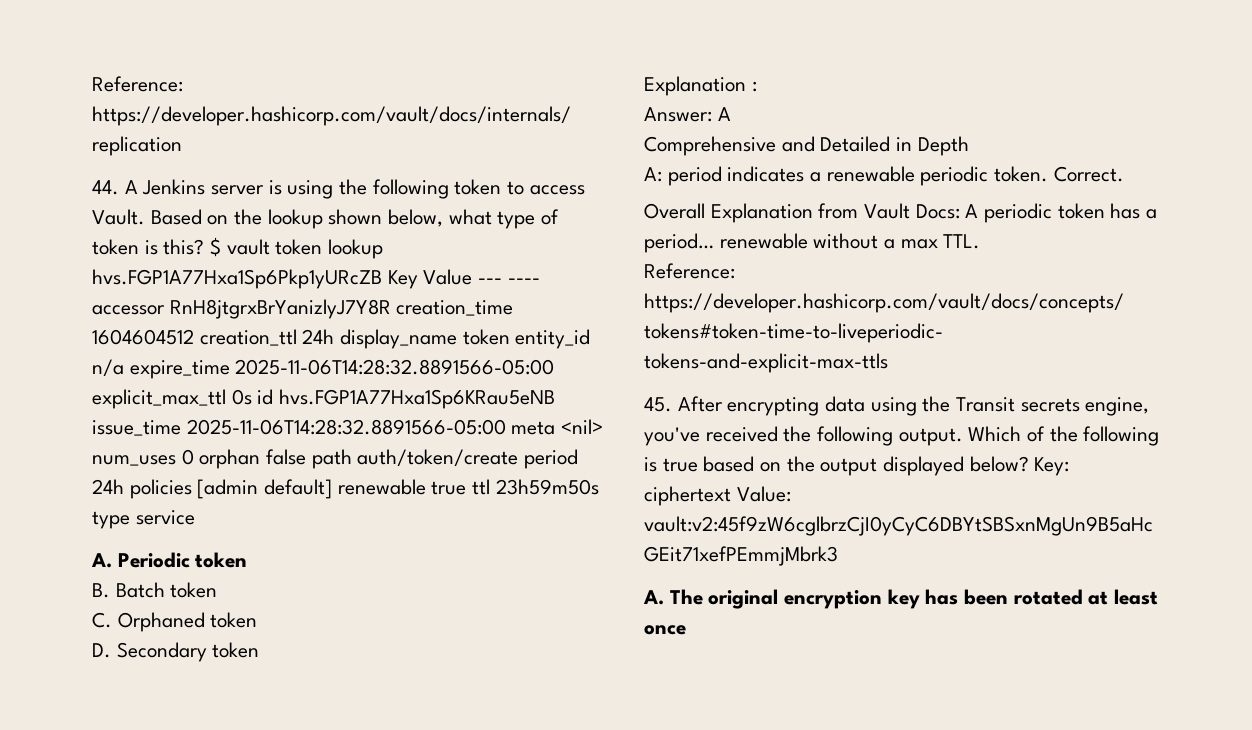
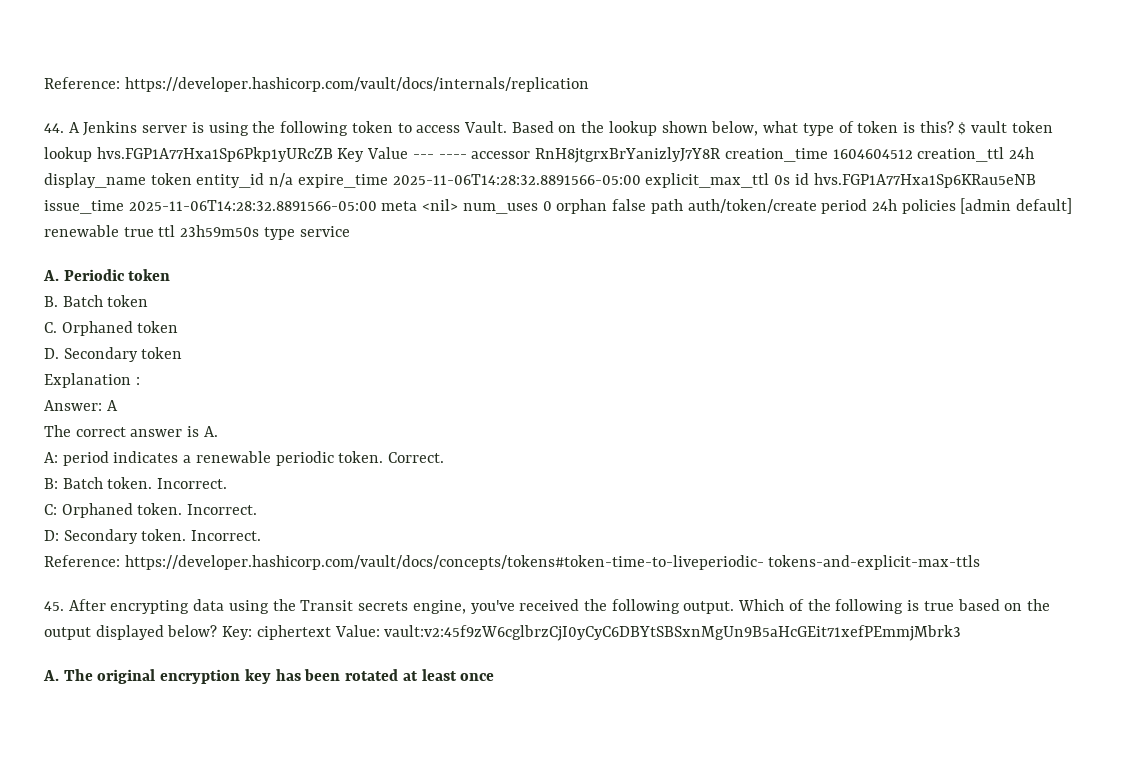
- Comprehensive and Detailed in Depth
+ The correct answer is A.
- Overall Explanation from Vault Docs: A periodic token has a period… renewable without a max TTL.
+ B: Batch token. Incorrect.
+ C: Orphaned token. Incorrect.
+ D: Secondary token. Incorrect.

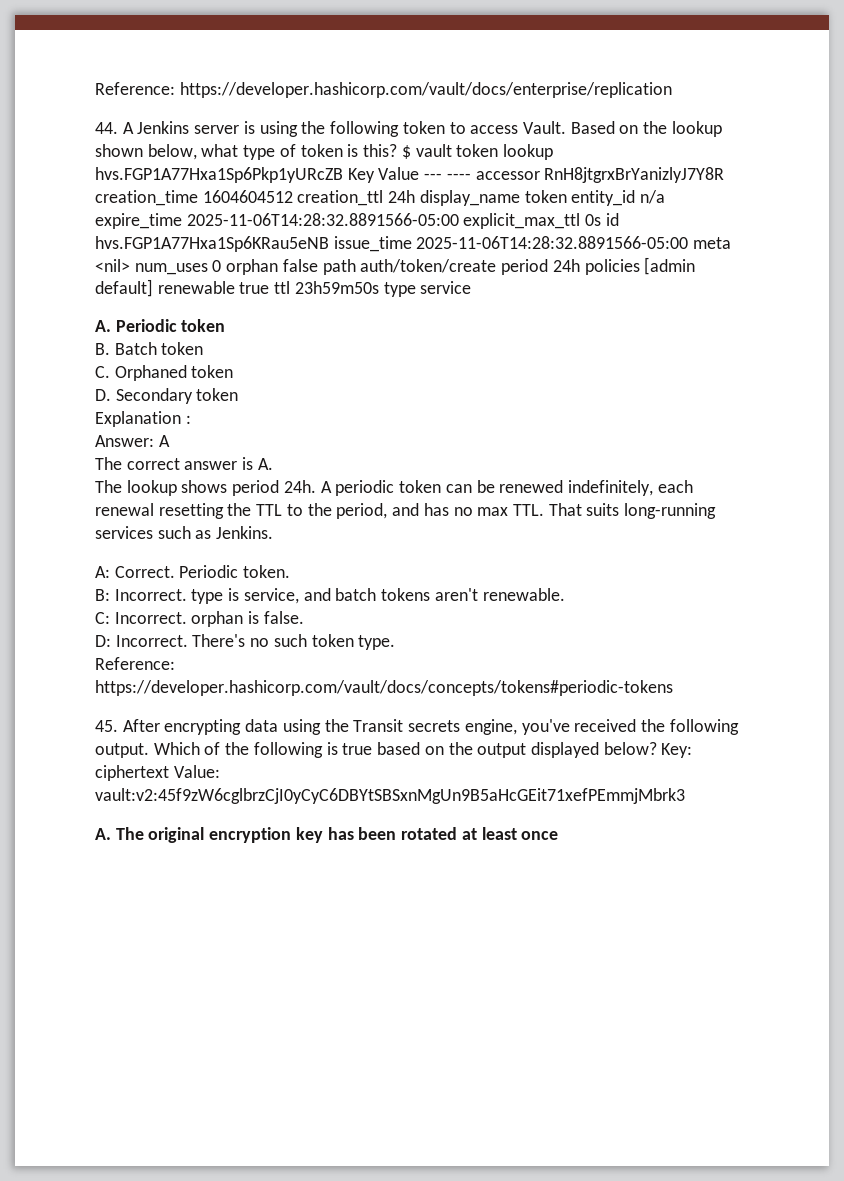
- Reference: https://developer.hashicorp.com/vault/docs/internals/replication
+ Reference: https://developer.hashicorp.com/vault/docs/enterprise/replication
- A: period indicates a renewable periodic token. Correct.
+ The lookup shows period 24h. A periodic token can be renewed indefinitely, each renewal resetting the TTL to the period, and has no max TTL. That suits long-running services such as Jenkins.
+ A: Correct. Periodic token.
- B: Batch token. Incorrect.
+ B: Incorrect. type is service, and batch tokens aren't renewable.
- C: Orphaned token. Incorrect.
+ C: Incorrect. orphan is false.
- D: Secondary token. Incorrect.
- Reference: https://developer.hashicorp.com/vault/docs/concepts/tokens#token-time-to-liveperiodic- tokens-and-explicit-max-ttls
+ D: Incorrect. There's no such token type.
+ Reference: https://developer.hashicorp.com/vault/docs/concepts/tokens#periodic-tokens

